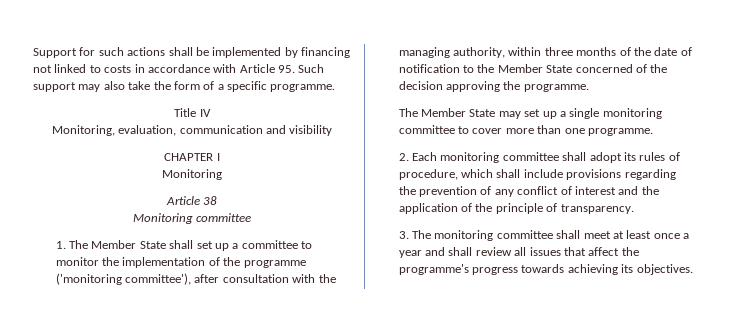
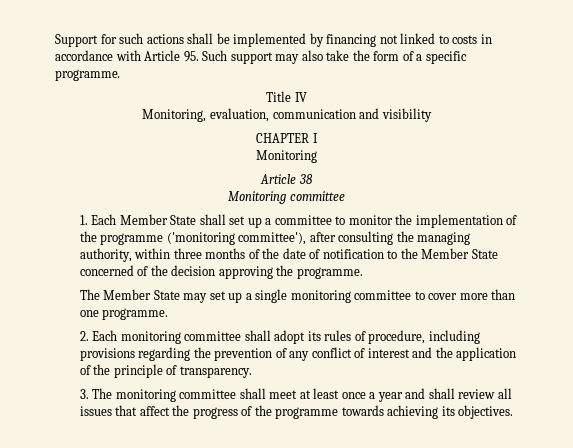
- 1. The Member State shall set up a committee to monitor the implementation of the programme ('monitoring committee'), after consultation with the managing authority, within three months of the date of notification to the Member State concerned of the decision approving the programme.
+ 1. Each Member State shall set up a committee to monitor the implementation of the programme ('monitoring committee'), after consulting the managing authority, within three months of the date of notification to the Member State concerned of the decision approving the programme.
- 2. Each monitoring committee shall adopt its rules of procedure, which shall include provisions regarding the prevention of any conflict of interest and the application of the principle of transparency.
+ 2. Each monitoring committee shall adopt its rules of procedure, including provisions regarding the prevention of any conflict of interest and the application of the principle of transparency.
- 3. The monitoring committee shall meet at least once a year and shall review all issues that affect the programme's progress towards achieving its objectives.
+ 3. The monitoring committee shall meet at least once a year and shall review all issues that affect the progress of the programme towards achieving its objectives.

